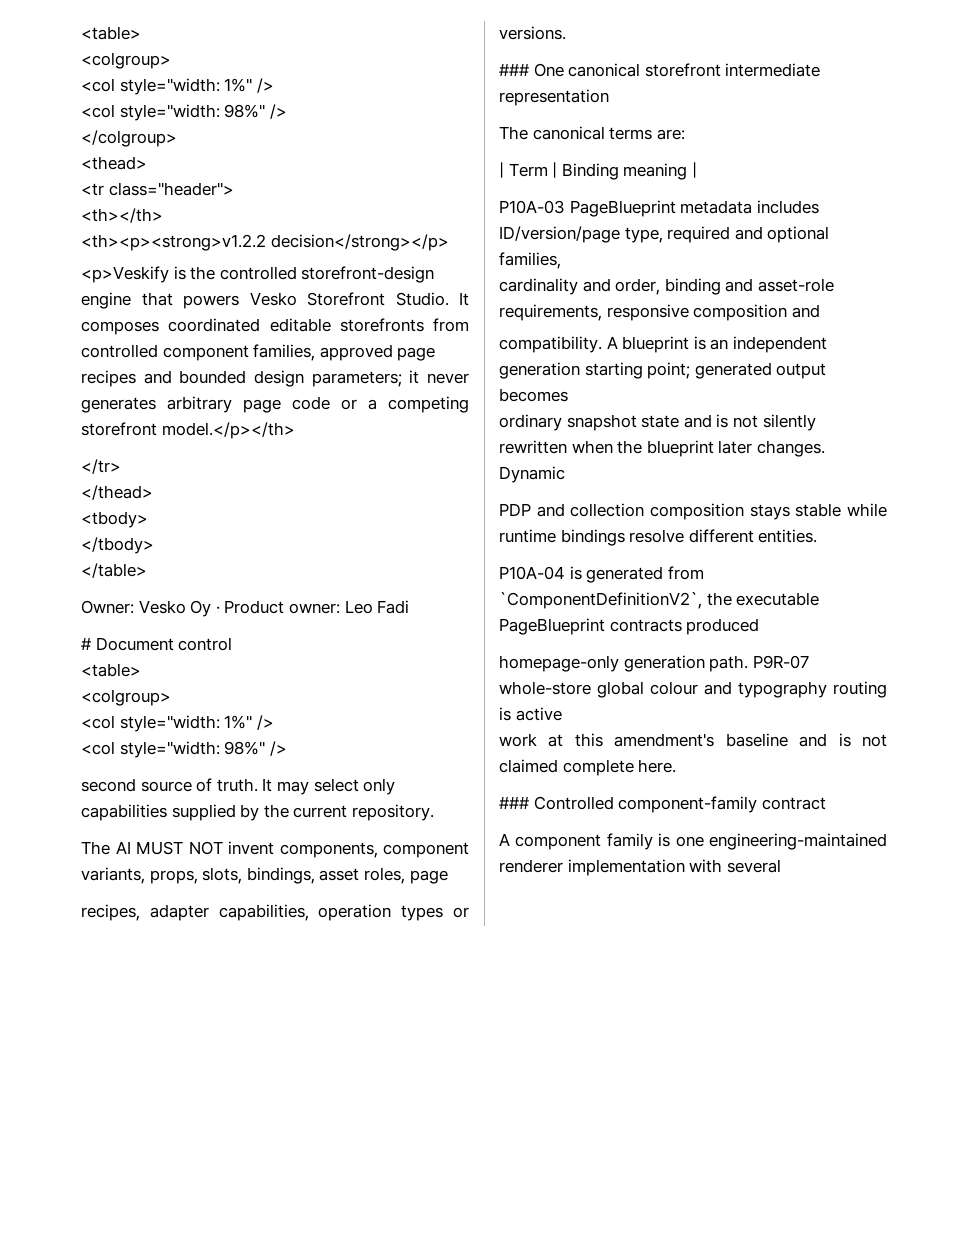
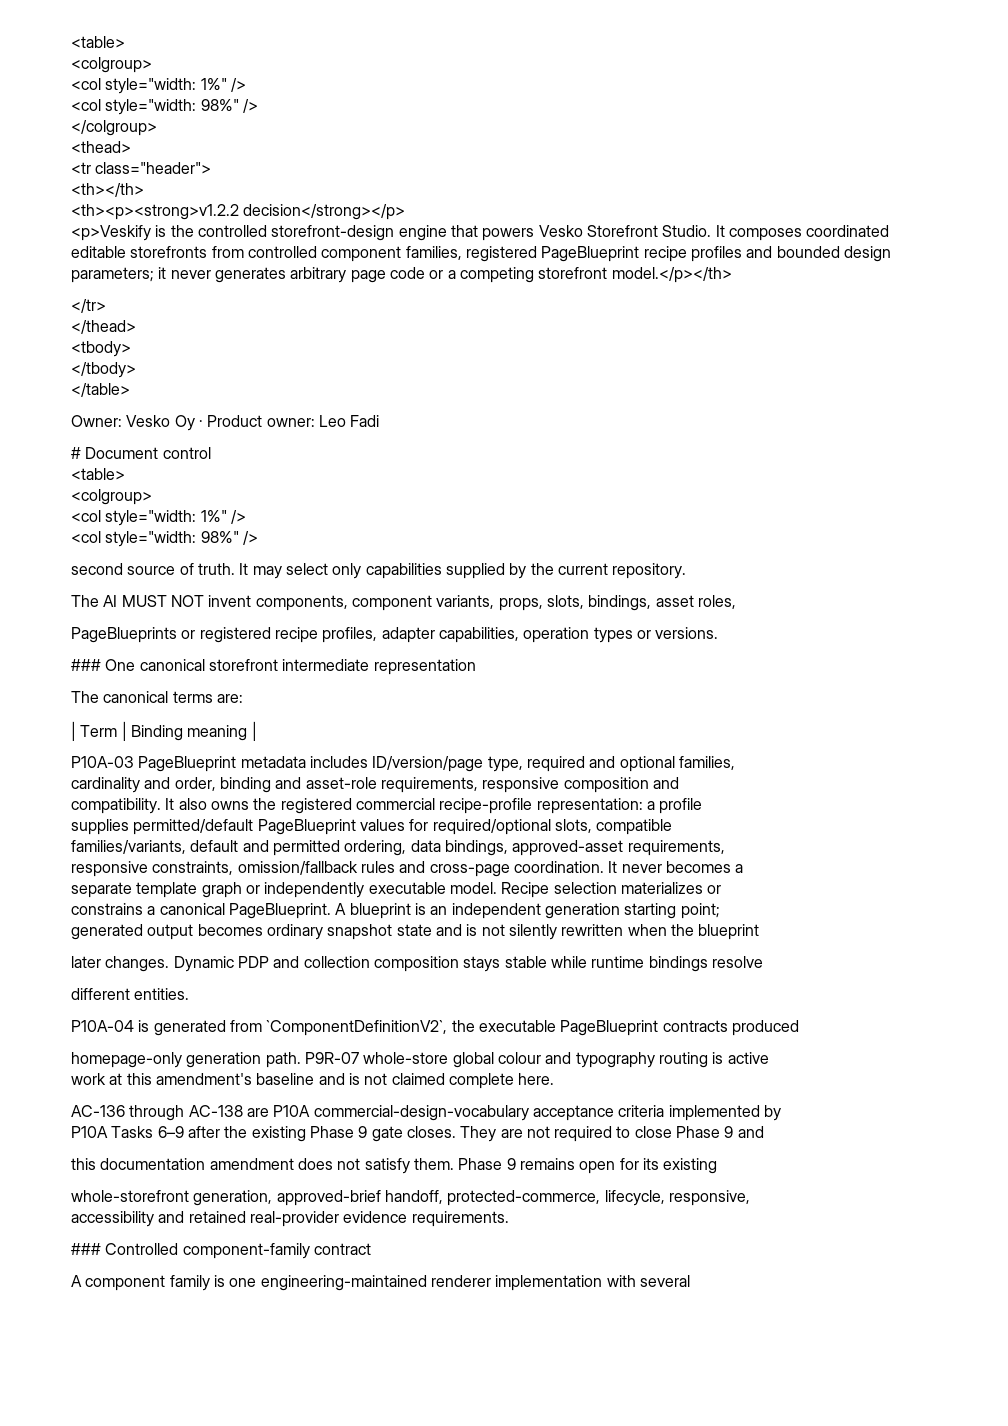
- It composes coordinated editable storefronts from controlled component families, approved page recipes and bounded design parameters; it never generates arbitrary page code or a competing storefront model.</p></th>
+ It composes coordinated editable storefronts from controlled component families, registered PageBlueprint recipe profiles and bounded design parameters; it never generates arbitrary page code or a competing storefront model.</p></th>
- The AI MUST NOT invent components, component variants, props, slots, bindings, asset roles, page
- recipes, adapter capabilities, operation types or versions.
+ The AI MUST NOT invent components, component variants, props, slots, bindings, asset roles,
+ PageBlueprints or registered recipe profiles, adapter capabilities, operation types or versions.
+ It also owns the registered commercial recipe-profile representation: a profile
+ supplies permitted/default PageBlueprint values for required/optional slots, compatible
+ families/variants, default and permitted ordering, data bindings, approved-asset requirements,
+ responsive constraints, omission/fallback rules and cross-page coordination. It never becomes a
+ separate template graph or independently executable model. Recipe selection materializes or
+ constrains a canonical PageBlueprint.
- A blueprint is an independent generation starting point; generated output becomes
- ordinary snapshot state and is not silently rewritten when the blueprint later changes.
+ A blueprint is an independent generation starting point;
+ generated output becomes ordinary snapshot state and is not silently rewritten when the blueprint
+ later changes.
- Dynamic
- PDP and collection composition stays stable while runtime bindings resolve different entities.
+ Dynamic PDP and collection composition stays stable while runtime bindings resolve
+ different entities.
+ AC-136 through AC-138 are P10A commercial-design-vocabulary acceptance criteria implemented by
+ P10A Tasks 6–9 after the existing Phase 9 gate closes. They are not required to close Phase 9 and
+ this documentation amendment does not satisfy them. Phase 9 remains open for its existing
+ whole-storefront generation, approved-brief handoff, protected-commerce, lifecycle, responsive,
+ accessibility and retained real-provider evidence requirements.

